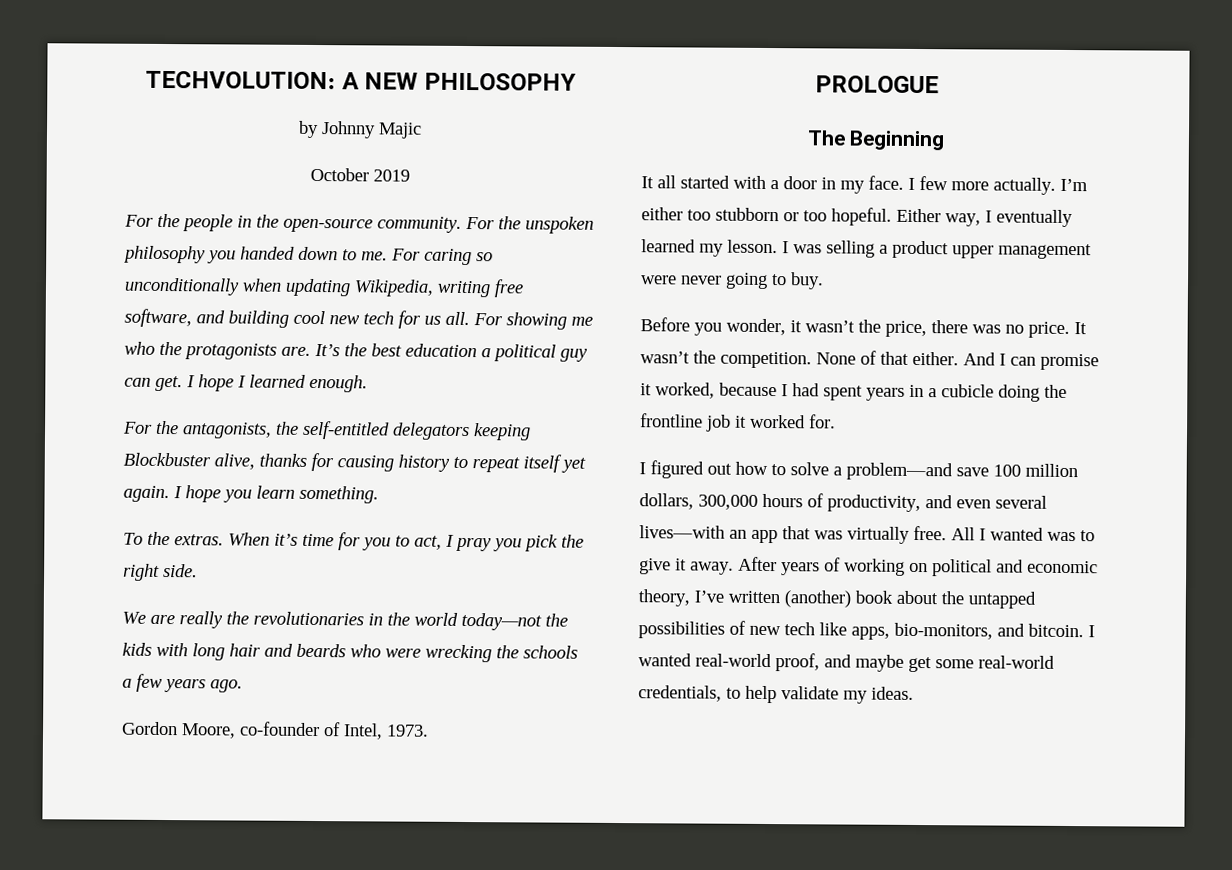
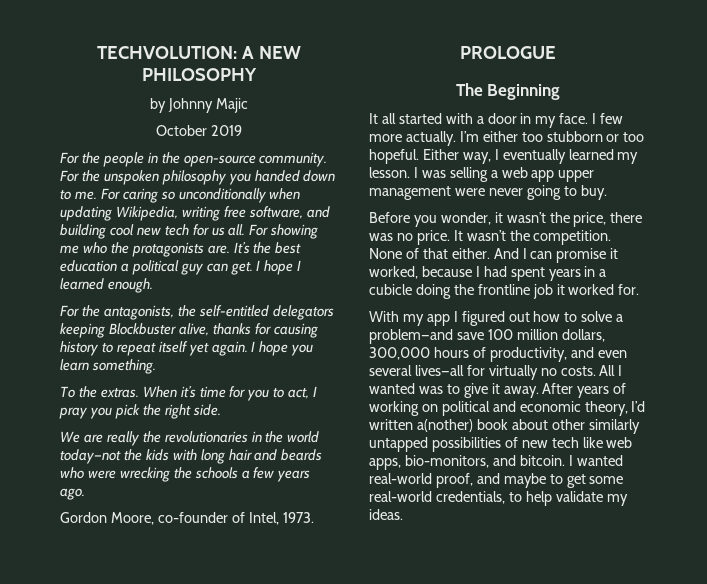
- I was selling a product upper management were never going to buy.
+ I was selling a web app upper management were never going to buy.
- I figured out how to solve a problem—and save 100 million dollars, 300,000 hours of productivity, and even several lives—with an app that was virtually free.
+ With my app I figured out how to solve a problem—and save 100 million dollars, 300,000 hours of productivity, and even several lives—all for virtually no costs.
- After years of working on political and economic theory, I’ve written (another) book about the untapped possibilities of new tech like apps, bio-monitors, and bitcoin.
+ After years of working on political and economic theory, I’d written a(nother) book about other similarly untapped possibilities of new tech like web apps, bio-monitors, and bitcoin.
- I wanted real-world proof, and maybe get some real-world credentials, to help validate my ideas.
+ I wanted real-world proof, and maybe to get some real-world credentials, to help validate my ideas.

